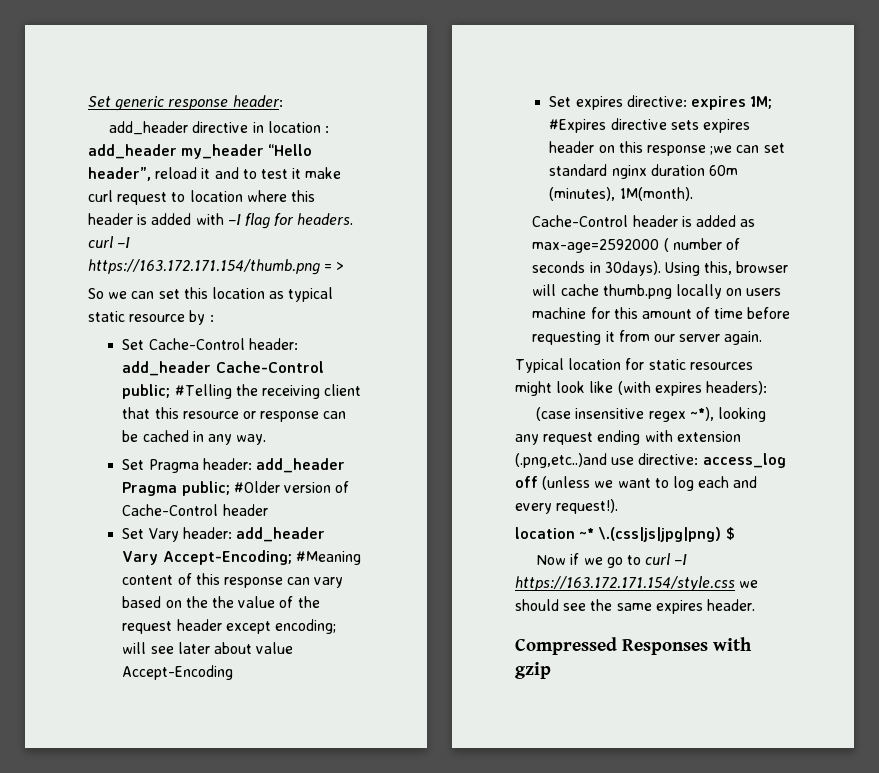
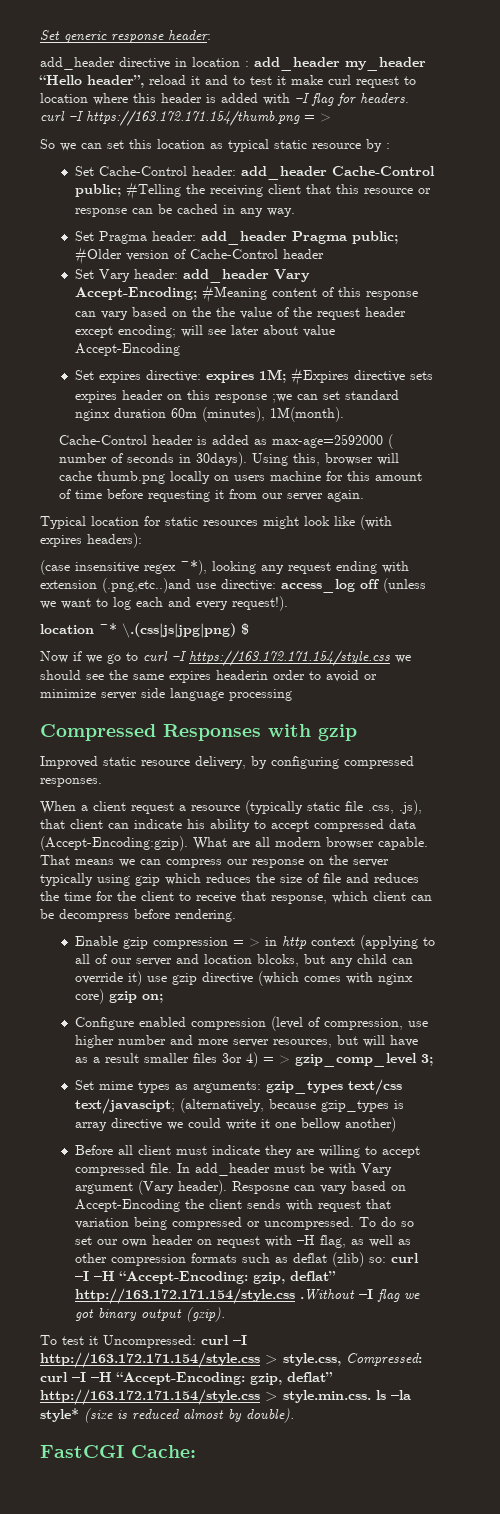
- Now if we go to curl –I https://163.172.171.154/style.css we should see the same expires header.
+ Now if we go to curl –I https://163.172.171.154/style.css we should see the same expires headerin order to avoid or minimize server side language processing
  Compressed Responses with gzip
+ Improved static resource delivery, by configuring compressed responses.
+ When a client request a resource (typically static file .css, .js), that client can indicate his ability to accept compressed data (Accept-Encoding:gzip). What are all modern browser capable. That means we can compress our response on the server typically using gzip which reduces the size of file and reduces the time for the client to receive that response, which client can be decompress before rendering.
+ Enable gzip compression = > in http context (applying to all of our server and location blcoks, but any child can override it) use gzip directive (which comes with nginx core) gzip on;
+ Configure enabled compression (level of compression, use higher number and more server resources, but will have as a result smaller files 3or 4) = > gzip_comp_level 3;
+ Set mime types as arguments: gzip_types text/css text/javascipt; (alternatively, because gzip_types is array directive we could write it one bellow another)
+ Before all client must indicate they are willing to accept compressed file. In add_header must be with Vary argument (Vary header). Resposne can vary based on Accept-Encoding the client sends with request that variation being compressed or uncompressed. To do so set our own header on request with –H flag, as well as other compression formats such as deflat (zlib) so: curl –I –H “Accept-Encoding: gzip, deflat” http://163.172.171.154/style.css .Without –I flag we got binary output (gzip).
+ To test it Uncompressed: curl –I http://163.172.171.154/style.css > style.css, Compressed: curl –I –H “Accept-Encoding: gzip, deflat” http://163.172.171.154/style.css > style.min.css. ls –la style* (size is reduced almost by double).
+ FastCGI Cache:

